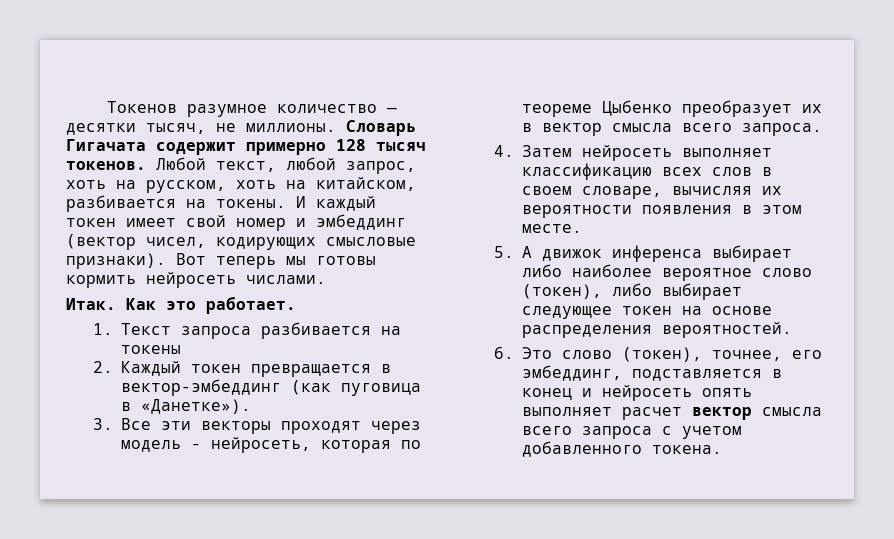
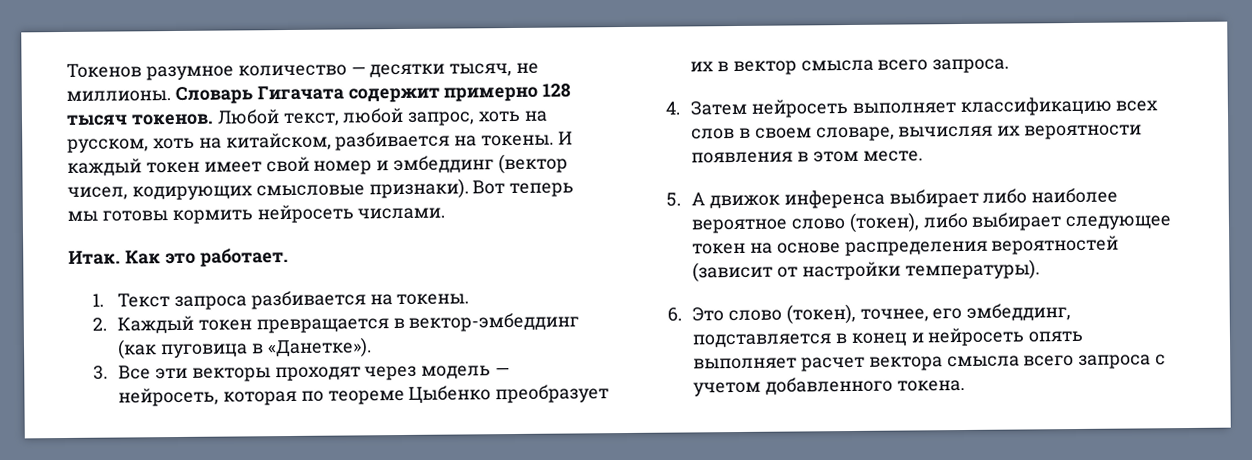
- 1. Текст запроса разбивается на токены
+ 1. Текст запроса разбивается на токены.
- 3. Все эти векторы проходят через модель - нейросеть, которая по теореме Цыбенко преобразует их в вектор смысла всего запроса.
+ 3. Все эти векторы проходят через модель — нейросеть, которая по теореме Цыбенко преобразует их в вектор смысла всего запроса.
- 5. А движок инференса выбирает либо наиболее вероятное слово (токен), либо выбирает следующее токен на основе распределения вероятностей.
+ 5. А движок инференса выбирает либо наиболее вероятное слово (токен), либо выбирает следующее токен на основе распределения вероятностей (зависит от настройки температуры).
- 6. Это слово (токен), точнее, его эмбеддинг, подставляется в конец и нейросеть опять выполняет расчет вектор смысла всего запроса с учетом добавленного токена.
+ 6. Это слово (токен), точнее, его эмбеддинг, подставляется в конец и нейросеть опять выполняет расчет вектора смысла всего запроса с учетом добавленного токена.

